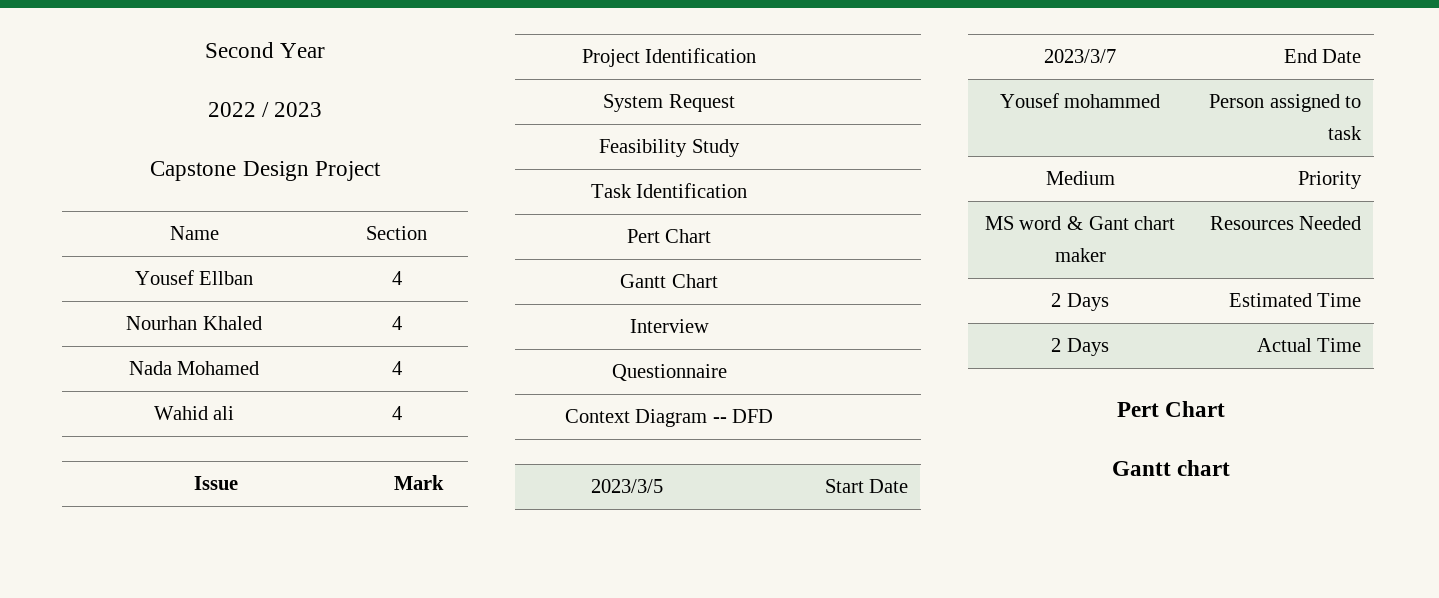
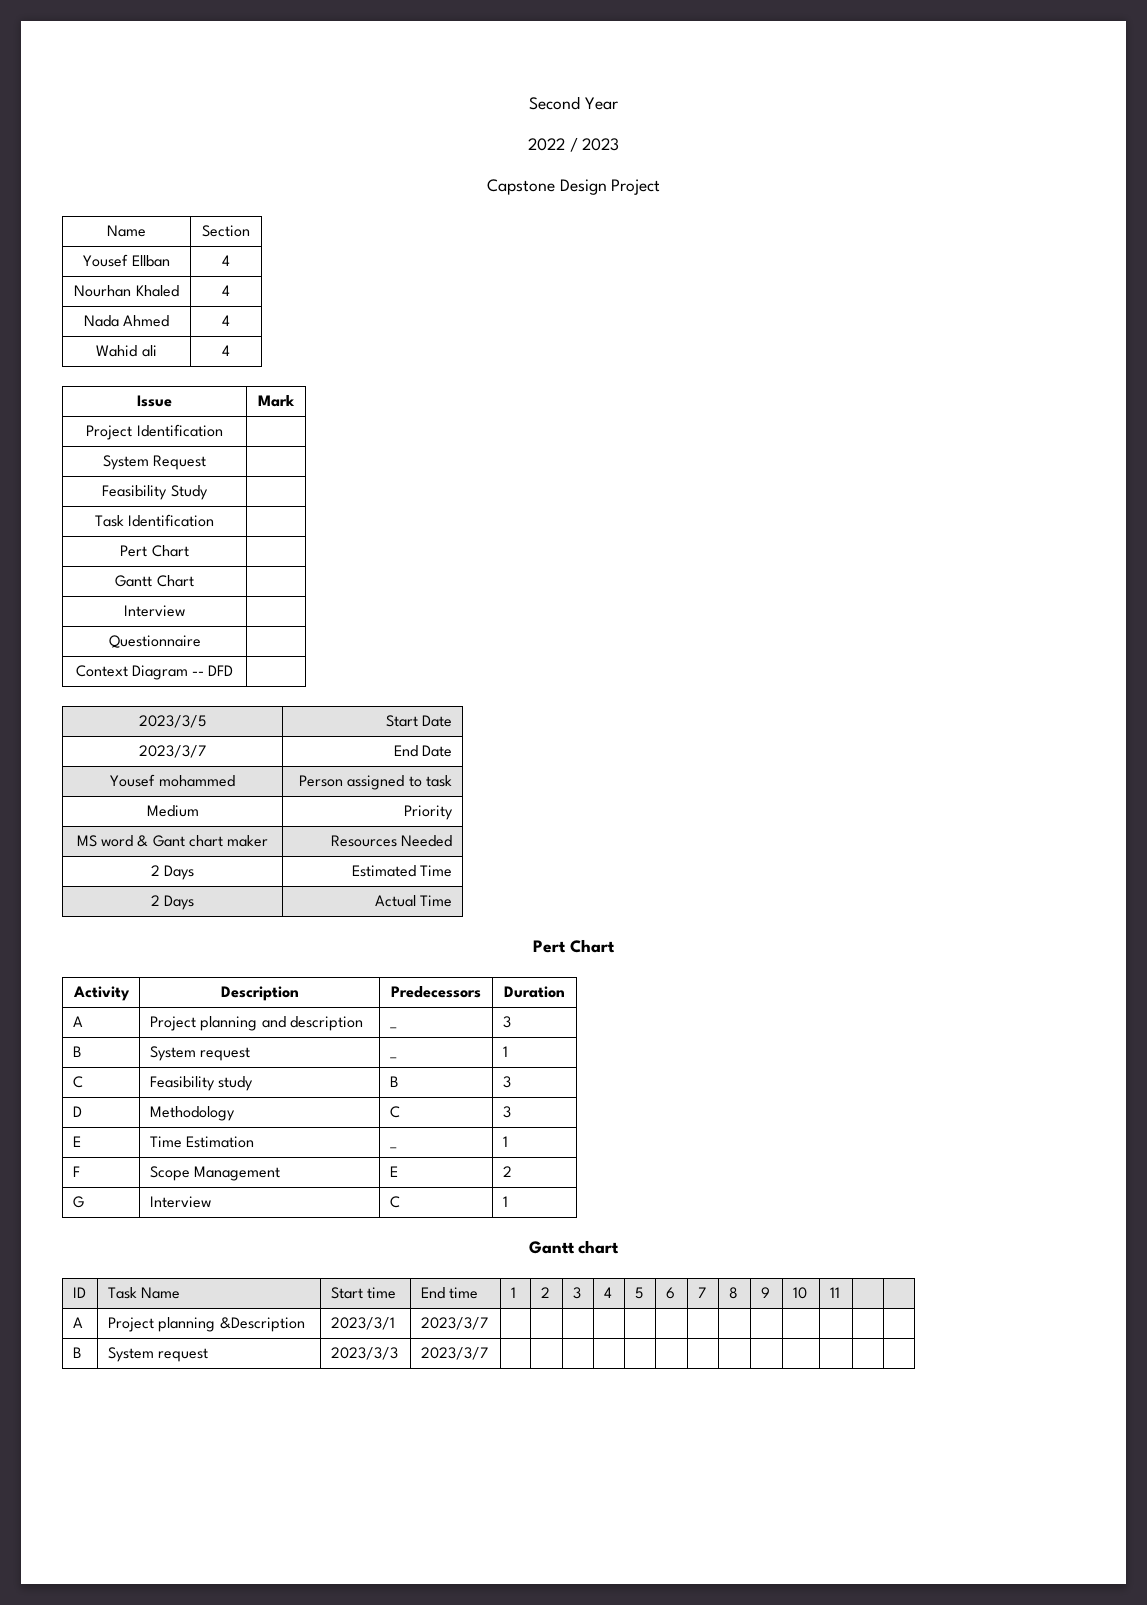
- Nada Mohamed | 4
+ Nada Ahmed | 4
+ Activity | Description | Predecessors | Duration
+ A | Project planning and description | _ | 3
+ B | System request | _ | 1
+ C | Feasibility study | B | 3
+ D | Methodology | C | 3
+ E | Time Estimation | _ | 1
+ F | Scope Management | E | 2
+ G | Interview | C | 1
  Gantt chart
+ ID | Task Name | Start time | End time | 1 | 2 | 3 | 4 | 5 | 6 | 7 | 8 | 9 | 10 | 11 | |
+ A | Project planning &Description | 2023/3/1 | 2023/3/7 | | | | | | | | | | | | |
+ B | System request | 2023/3/3 | 2023/3/7 | | | | | | | | | | | | |

